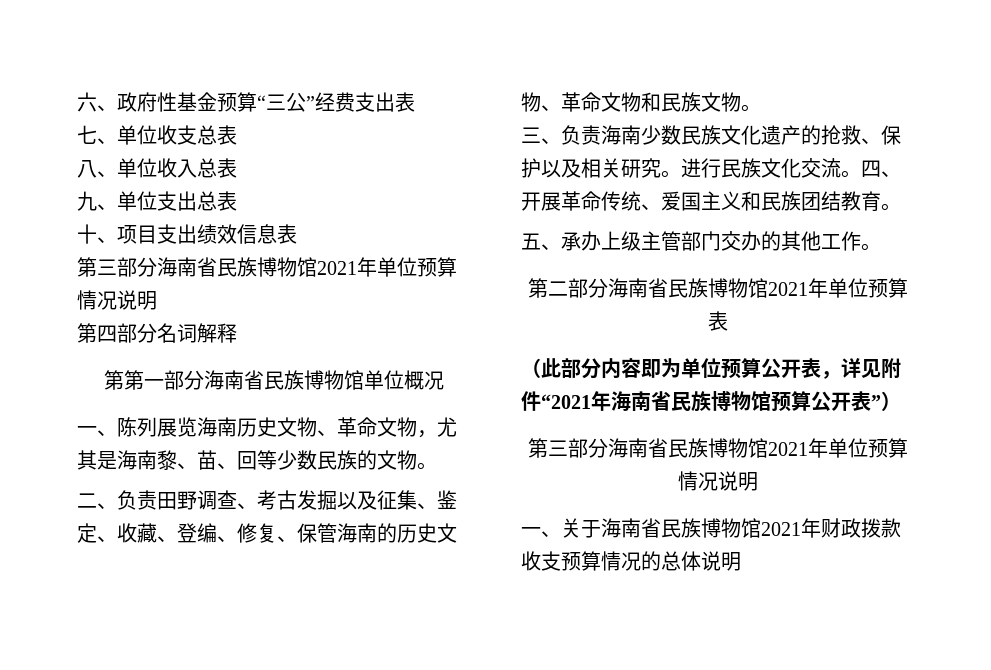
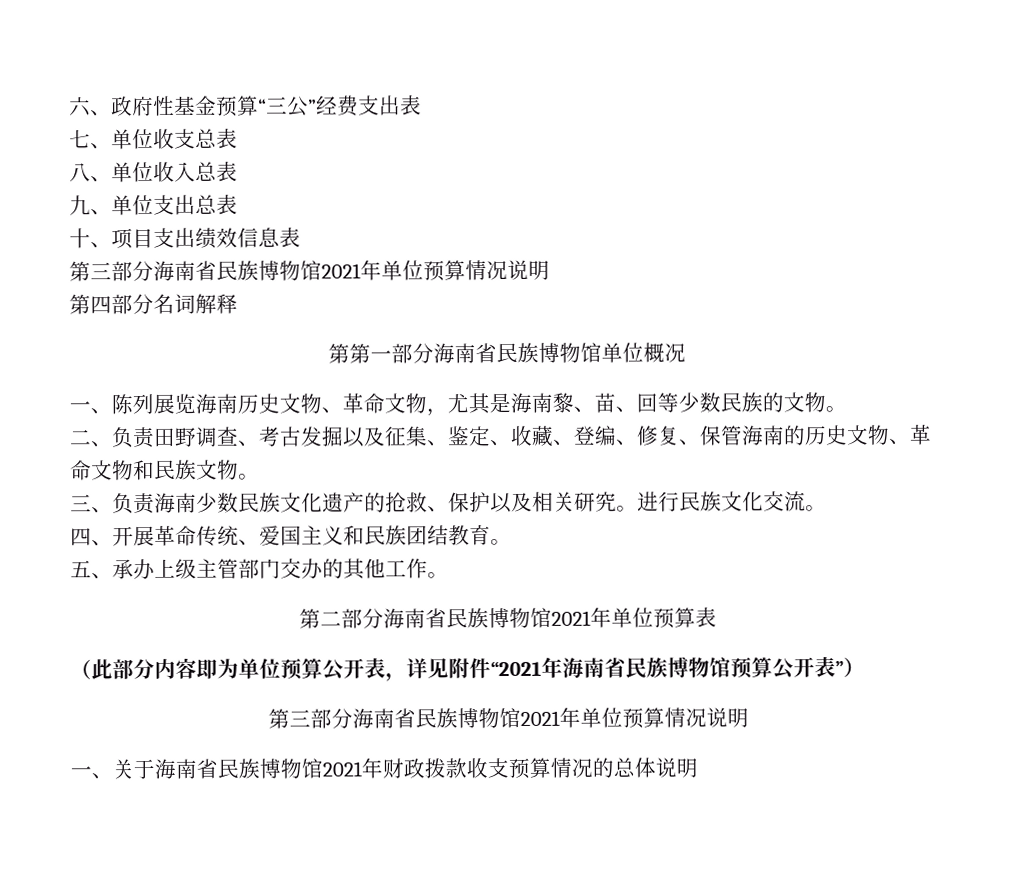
- 进行民族文化交流。四、开展革命传统、爱国主义和民族团结教育。
+ 进行民族文化交流。
+ 四、开展革命传统、爱国主义和民族团结教育。

